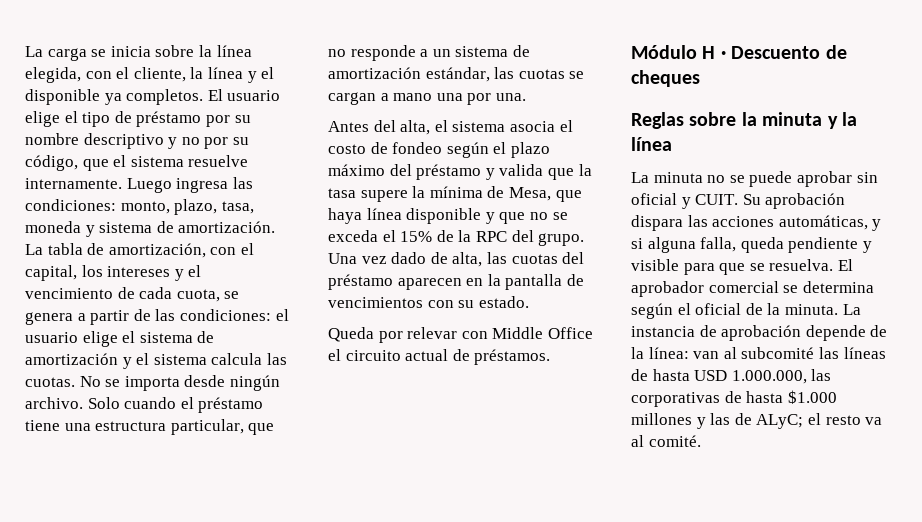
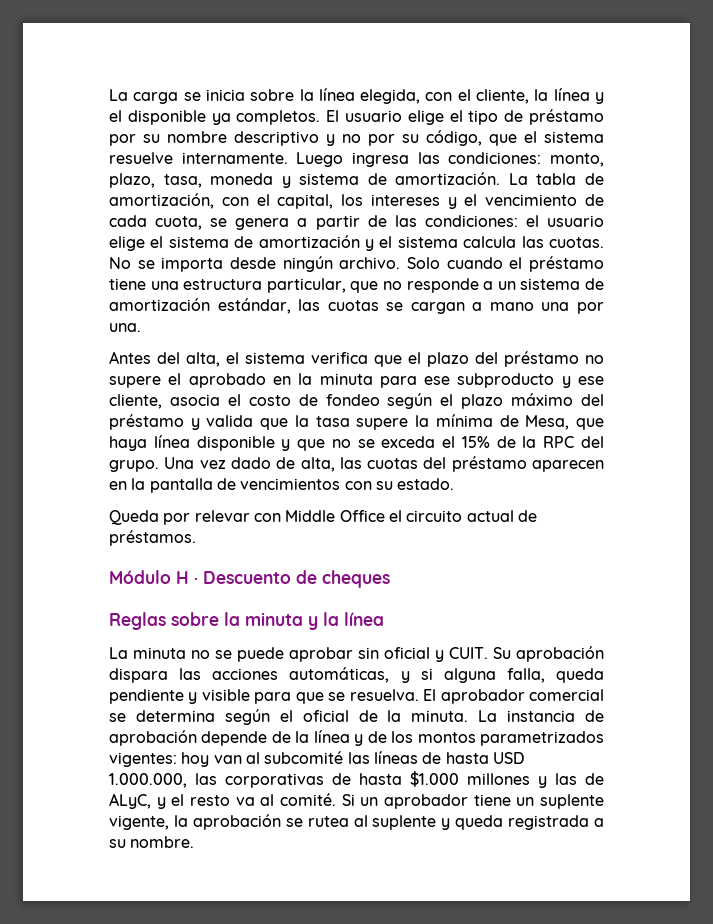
- Antes del alta, el sistema asocia el costo de fondeo según el plazo máximo del préstamo y valida que la tasa supere la mínima de Mesa, que haya línea disponible y que no se exceda el 15% de la RPC del grupo.
+ Antes del alta, el sistema verifica que el plazo del préstamo no supere el aprobado en la minuta para ese subproducto y ese cliente, asocia el costo de fondeo según el plazo máximo del préstamo y valida que la tasa supere la mínima de Mesa, que haya línea disponible y que no se exceda el 15% de la RPC del grupo.
- La instancia de aprobación depende de la línea: van al subcomité las líneas de hasta USD 1.000.000, las corporativas de hasta $1.000 millones y las de ALyC; el resto va al comité.
+ La instancia de aprobación depende de la línea y de los montos parametrizados vigentes: hoy van al subcomité las líneas de hasta USD 1.000.000, las corporativas de hasta $1.000 millones y las de ALyC, y el resto va al comité.
+ Si un aprobador tiene un suplente vigente, la aprobación se rutea al suplente y queda registrada a su nombre.

